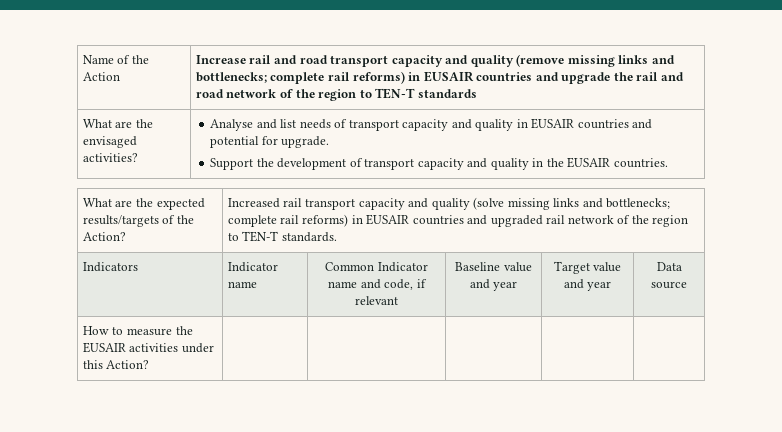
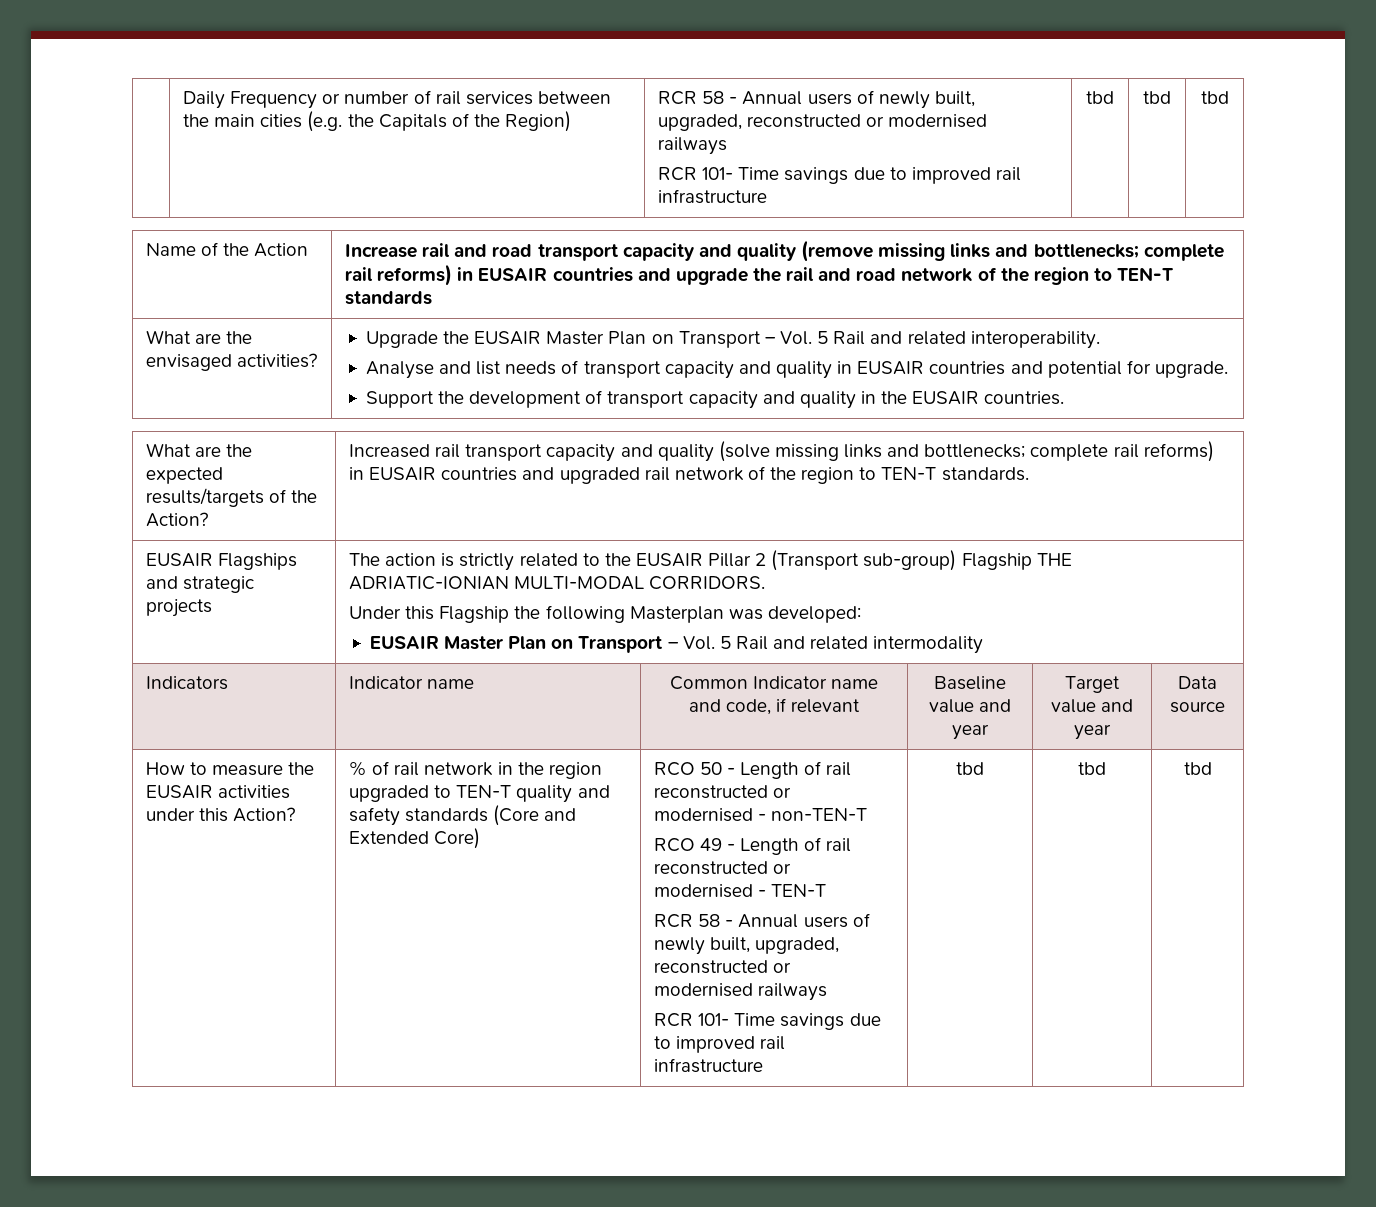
+ Daily Frequency or number of rail services between the main cities (e.g. the Capitals of the Region) | RCR 58 - Annual users of newly built, upgraded, reconstructed or modernised railways
+ RCR 101- Time savings due to improved rail infrastructure | tbd | tbd | tbd
+ Upgrade the EUSAIR Master Plan on Transport – Vol. 5 Rail and related interoperability.
+ EUSAIR Flagships and strategic projects | The action is strictly related to the EUSAIR Pillar 2 (Transport sub-group) Flagship THE ADRIATIC-IONIAN MULTI-MODAL CORRIDORS.
+ Under this Flagship the following Masterplan was developed:
+ EUSAIR Master Plan on Transport – Vol. 5 Rail and related intermodality
+ % of rail network in the region upgraded to TEN-T quality and safety standards (Core and Extended Core) | RCO 50 - Length of rail reconstructed or modernised - non-TEN-T
+ RCO 49 - Length of rail reconstructed or modernised - TEN-T
+ RCR 58 - Annual users of newly built, upgraded, reconstructed or modernised railways
+ RCR 101- Time savings due to improved rail infrastructure | tbd | tbd | tbd

